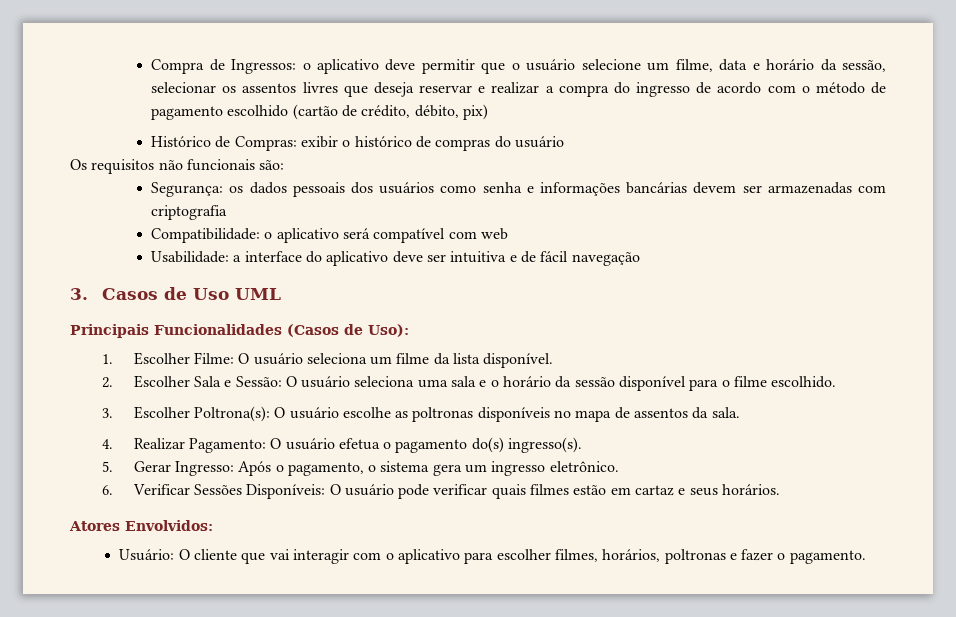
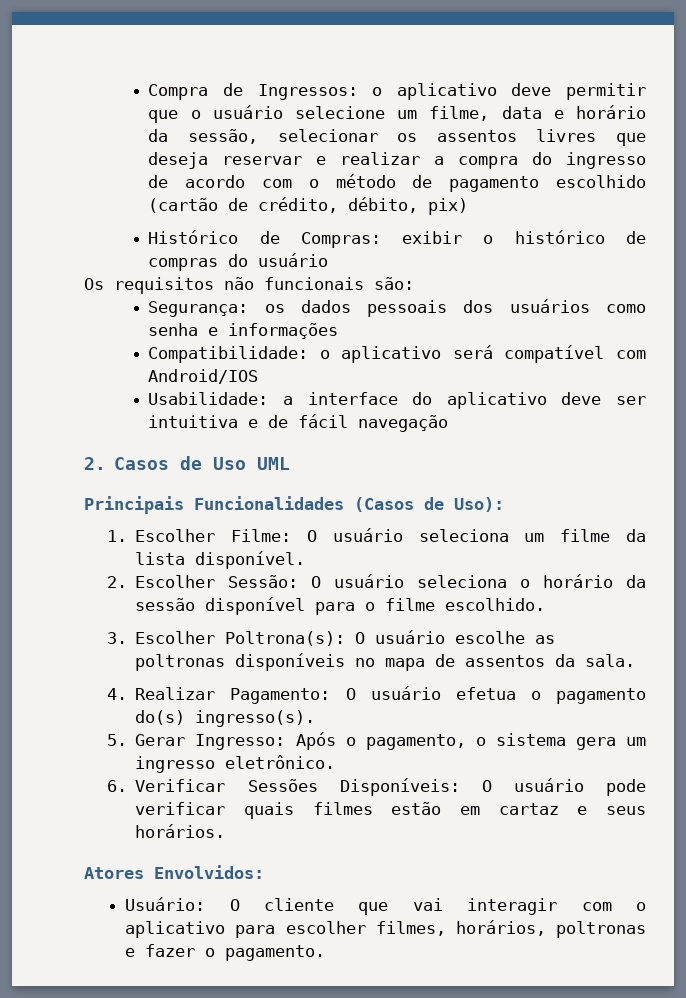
- Segurança: os dados pessoais dos usuários como senha e informações bancárias devem ser armazenadas com criptografia
+ Segurança: os dados pessoais dos usuários como senha e informações
- Compatibilidade: o aplicativo será compatível com web
+ Compatibilidade: o aplicativo será compatível com Android/IOS
- 3. Casos de Uso UML
+ 2. Casos de Uso UML
- 2. Escolher Sala e Sessão: O usuário seleciona uma sala e o horário da sessão disponível para o filme escolhido.
+ 2. Escolher Sessão: O usuário seleciona o horário da sessão disponível para o filme escolhido.

